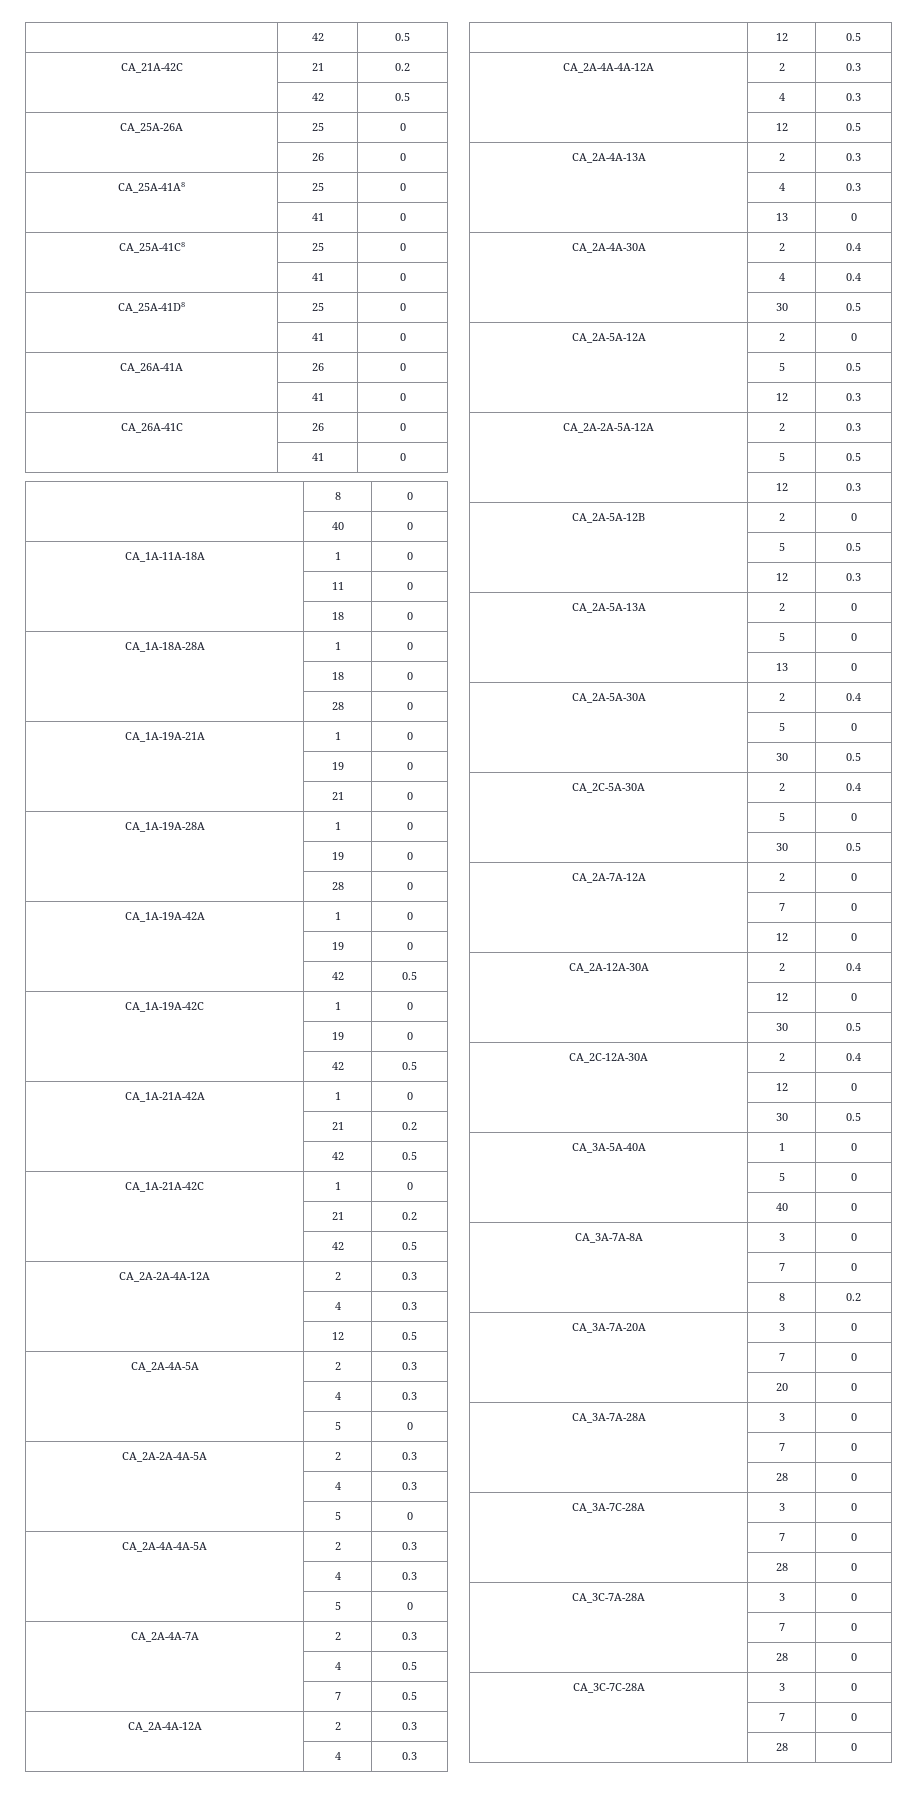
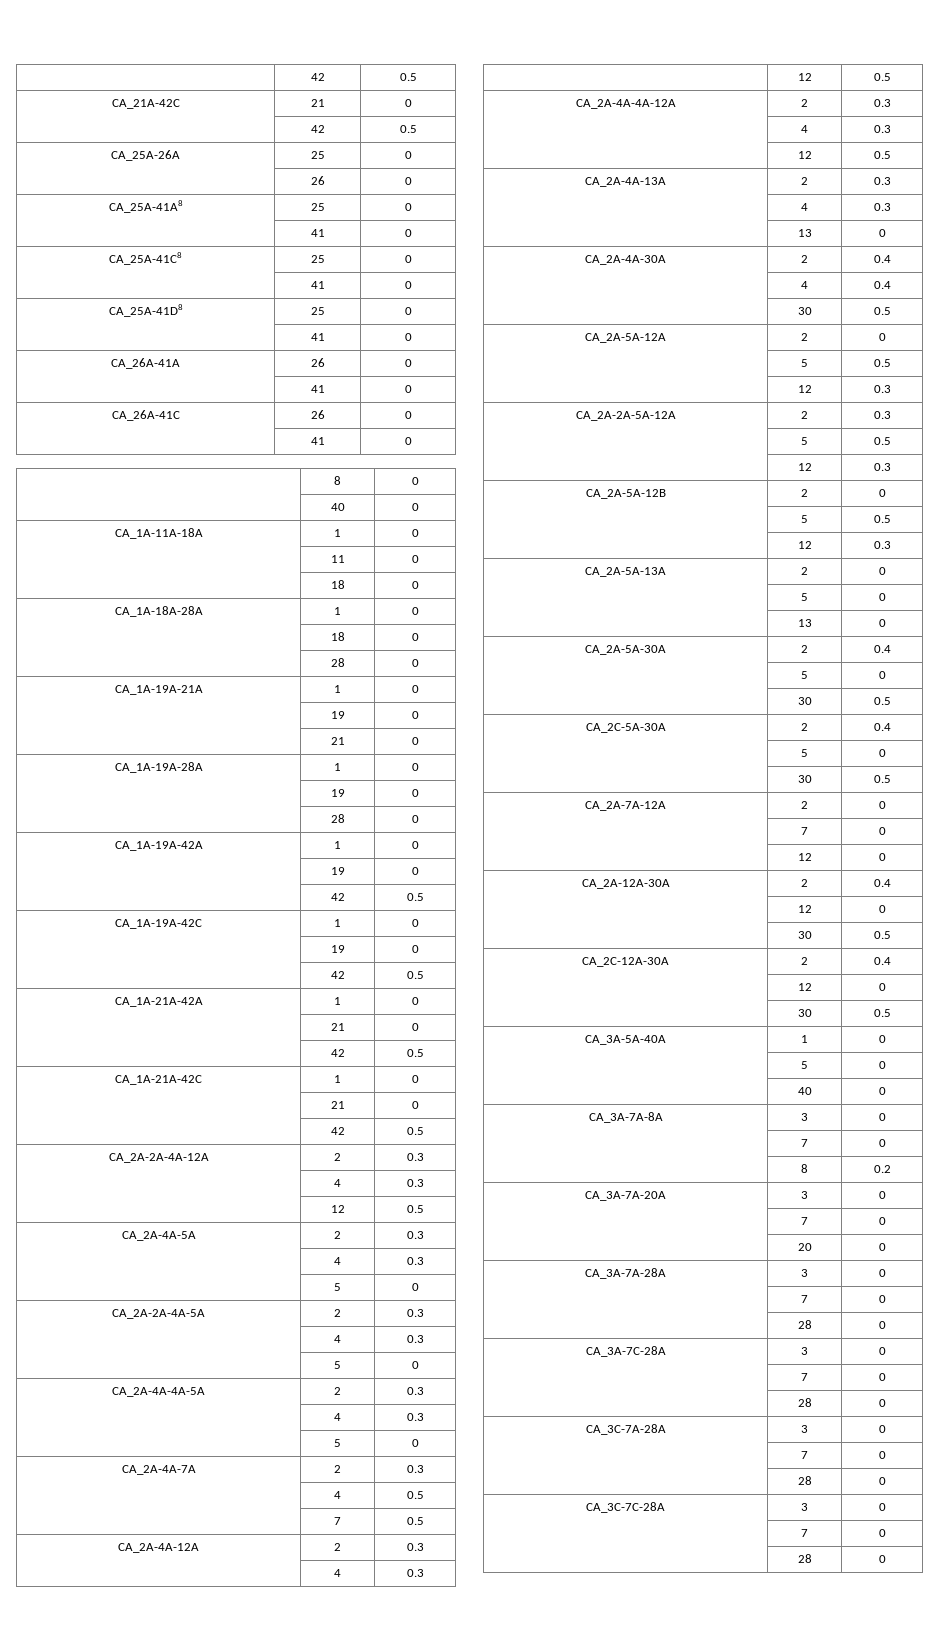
- CA_21A-42C | 21 | 0.2
+ CA_21A-42C | 21 | 0
  CA_1A-21A-42A | 1 | 0
- | 21 | 0.2
+ | 21 | 0
  CA_1A-21A-42C | 1 | 0
- | 21 | 0.2
+ | 21 | 0

